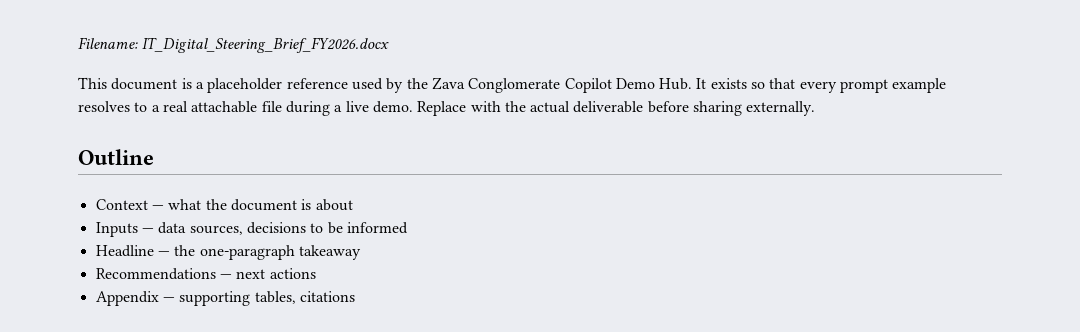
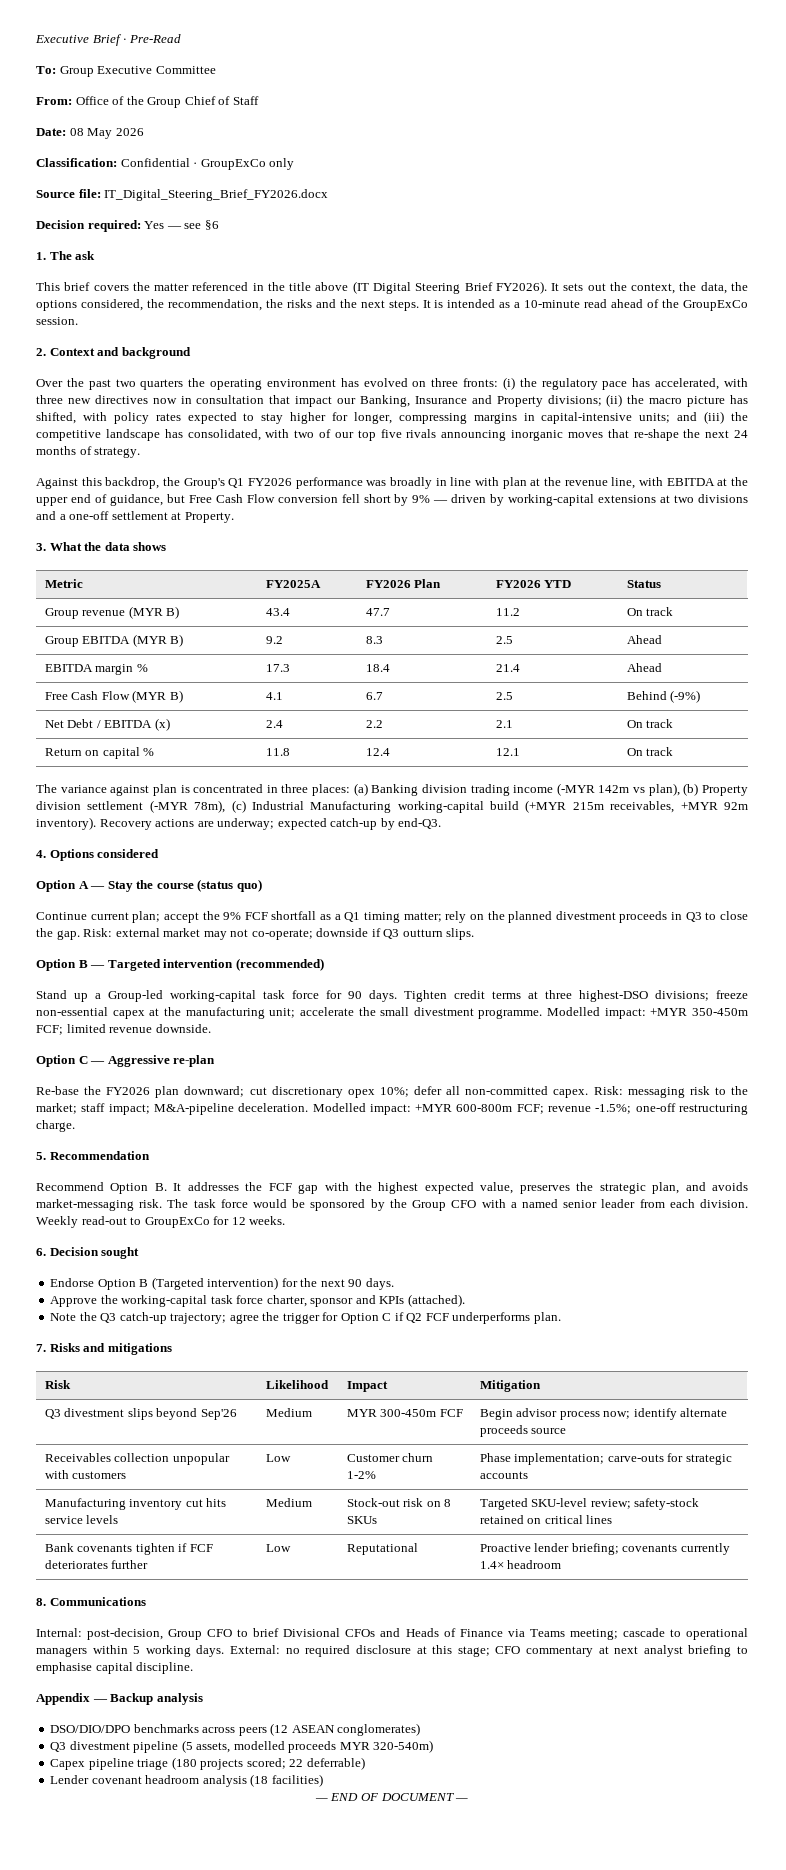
- Filename: IT_Digital_Steering_Brief_FY2026.docx
- This document is a placeholder reference used by the Zava Conglomerate Copilot Demo Hub. It exists so that every prompt example resolves to a real attachable file during a live demo. Replace with the actual deliverable before sharing externally.
- Outline
- Context — what the document is about
- Inputs — data sources, decisions to be informed
- Headline — the one-paragraph takeaway
- Recommendations — next actions
- Appendix — supporting tables, citations
+ Executive Brief · Pre-Read
+ To: Group Executive Committee
+ From: Office of the Group Chief of Staff
+ Date: 08 May 2026
+ Classification: Confidential · GroupExCo only
+ Source file: IT_Digital_Steering_Brief_FY2026.docx
+ Decision required: Yes — see §6
+ 1. The ask
+ This brief covers the matter referenced in the title above (IT Digital Steering Brief FY2026). It sets out the context, the data, the options considered, the recommendation, the risks and the next steps. It is intended as a 10-minute read ahead of the GroupExCo session.
+ 2. Context and background
+ Over the past two quarters the operating environment has evolved on three fronts: (i) the regulatory pace has accelerated, with three new directives now in consultation that impact our Banking, Insurance and Property divisions; (ii) the macro picture has shifted, with policy rates expected to stay higher for longer, compressing margins in capital-intensive units; and (iii) the competitive landscape has consolidated, with two of our top five rivals announcing inorganic moves that re-shape the next 24 months of strategy.
+ Against this backdrop, the Group's Q1 FY2026 performance was broadly in line with plan at the revenue line, with EBITDA at the upper end of guidance, but Free Cash Flow conversion fell short by 9% — driven by working-capital extensions at two divisions and a one-off settlement at Property.
+ 3. What the data shows
+ Metric | FY2025A | FY2026 Plan | FY2026 YTD | Status
+ Group revenue (MYR B) | 43.4 | 47.7 | 11.2 | On track
+ Group EBITDA (MYR B) | 9.2 | 8.3 | 2.5 | Ahead
+ EBITDA margin % | 17.3 | 18.4 | 21.4 | Ahead
+ Free Cash Flow (MYR B) | 4.1 | 6.7 | 2.5 | Behind (-9%)
+ Net Debt / EBITDA (x) | 2.4 | 2.2 | 2.1 | On track
+ Return on capital % | 11.8 | 12.4 | 12.1 | On track
+ The variance against plan is concentrated in three places: (a) Banking division trading income (-MYR 142m vs plan), (b) Property division settlement (-MYR 78m), (c) Industrial Manufacturing working-capital build (+MYR 215m receivables, +MYR 92m inventory). Recovery actions are underway; expected catch-up by end-Q3.
+ 4. Options considered
+ Option A — Stay the course (status quo)
+ Continue current plan; accept the 9% FCF shortfall as a Q1 timing matter; rely on the planned divestment proceeds in Q3 to close the gap. Risk: external market may not co-operate; downside if Q3 outturn slips.
+ Option B — Targeted intervention (recommended)
+ Stand up a Group-led working-capital task force for 90 days. Tighten credit terms at three highest-DSO divisions; freeze non-essential capex at the manufacturing unit; accelerate the small divestment programme. Modelled impact: +MYR 350-450m FCF; limited revenue downside.
+ Option C — Aggressive re-plan
+ Re-base the FY2026 plan downward; cut discretionary opex 10%; defer all non-committed capex. Risk: messaging risk to the market; staff impact; M&A-pipeline deceleration. Modelled impact: +MYR 600-800m FCF; revenue -1.5%; one-off restructuring charge.
+ 5. Recommendation
+ Recommend Option B. It addresses the FCF gap with the highest expected value, preserves the strategic plan, and avoids market-messaging risk. The task force would be sponsored by the Group CFO with a named senior leader from each division. Weekly read-out to GroupExCo for 12 weeks.
+ 6. Decision sought
+ Endorse Option B (Targeted intervention) for the next 90 days.
+ Approve the working-capital task force charter, sponsor and KPIs (attached).
+ Note the Q3 catch-up trajectory; agree the trigger for Option C if Q2 FCF underperforms plan.
+ 7. Risks and mitigations
+ Risk | Likelihood | Impact | Mitigation
+ Q3 divestment slips beyond Sep'26 | Medium | MYR 300-450m FCF | Begin advisor process now; identify alternate proceeds source
+ Receivables collection unpopular with customers | Low | Customer churn 1-2% | Phase implementation; carve-outs for strategic accounts
+ Manufacturing inventory cut hits service levels | Medium | Stock-out risk on 8 SKUs | Targeted SKU-level review; safety-stock retained on critical lines
+ Bank covenants tighten if FCF deteriorates further | Low | Reputational | Proactive lender briefing; covenants currently 1.4× headroom
+ 8. Communications
+ Internal: post-decision, Group CFO to brief Divisional CFOs and Heads of Finance via Teams meeting; cascade to operational managers within 5 working days. External: no required disclosure at this stage; CFO commentary at next analyst briefing to emphasise capital discipline.
+ Appendix — Backup analysis
+ DSO/DIO/DPO benchmarks across peers (12 ASEAN conglomerates)
+ Q3 divestment pipeline (5 assets, modelled proceeds MYR 320-540m)
+ Capex pipeline triage (180 projects scored; 22 deferrable)
+ Lender covenant headroom analysis (18 facilities)
+ — END OF DOCUMENT —

